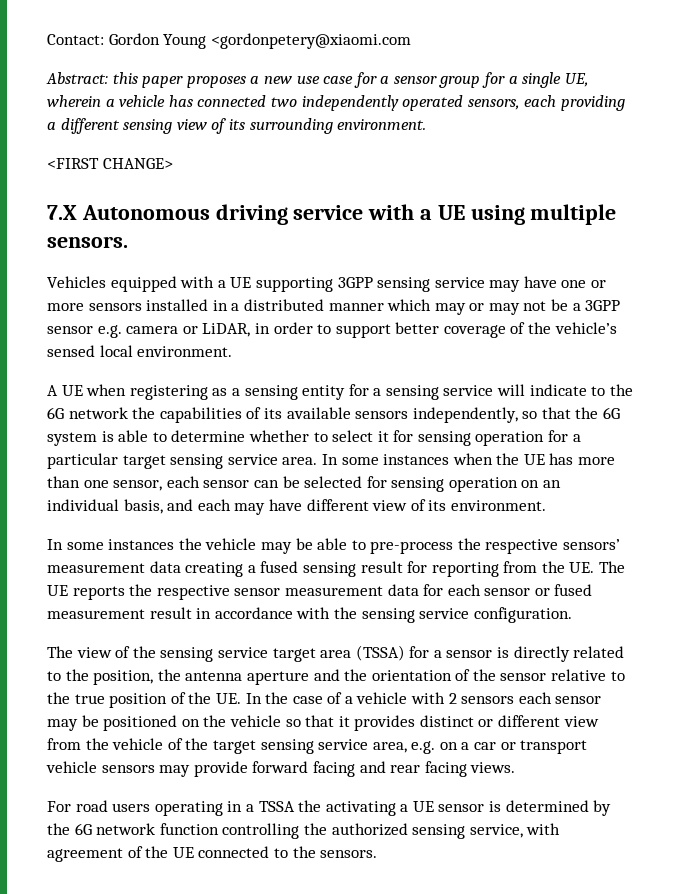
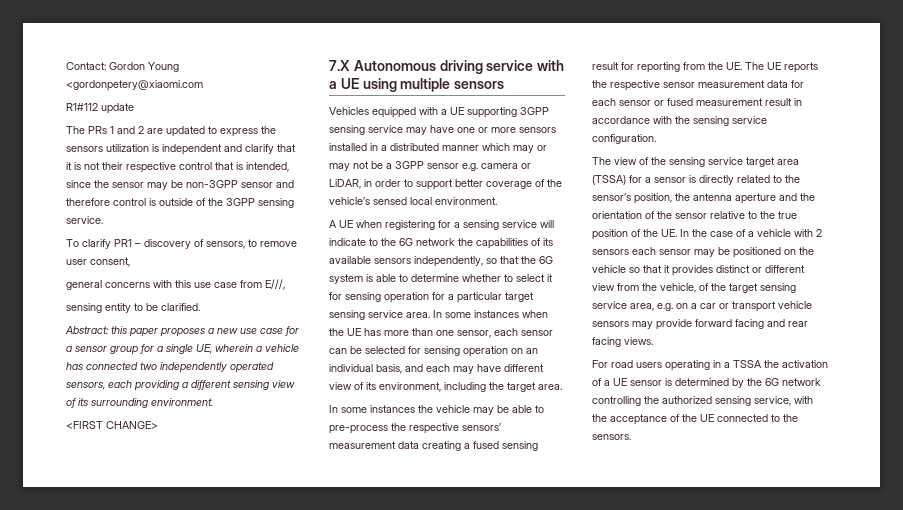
+ R1#112 update
+ The PRs 1 and 2 are updated to express the sensors utilization is independent and clarify that it is not their respective control that is intended, since the sensor may be non-3GPP sensor and therefore control is outside of the 3GPP sensing service.
+ To clarify PR1 – discovery of sensors, to remove user consent,
+ general concerns with this use case from E///,
+ sensing entity to be clarified.
- 7.X Autonomous driving service with a UE using multiple sensors.
+ 7.X Autonomous driving service with a UE using multiple sensors
- A UE when registering as a sensing entity for a sensing service will indicate to the 6G network the capabilities of its available sensors independently, so that the 6G system is able to determine whether to select it for sensing operation for a particular target sensing service area.
+ A UE when registering for a sensing service will indicate to the 6G network the capabilities of its available sensors independently, so that the 6G system is able to determine whether to select it for sensing operation for a particular target sensing service area.
- In some instances when the UE has more than one sensor, each sensor can be selected for sensing operation on an individual basis, and each may have different view of its environment.
+ In some instances when the UE has more than one sensor, each sensor can be selected for sensing operation on an individual basis, and each may have different view of its environment, including the target area.
- The view of the sensing service target area (TSSA) for a sensor is directly related to the position, the antenna aperture and the orientation of the sensor relative to the true position of the UE. In the case of a vehicle with 2 sensors each sensor may be positioned on the vehicle so that it provides distinct or different view from the vehicle of the target sensing service area, e.g. on a car or transport vehicle sensors may provide forward facing and rear facing views.
+ The view of the sensing service target area (TSSA) for a sensor is directly related to the sensor’s position, the antenna aperture and the orientation of the sensor relative to the true position of the UE. In the case of a vehicle with 2 sensors each sensor may be positioned on the vehicle so that it provides distinct or different view from the vehicle, of the target sensing service area, e.g. on a car or transport vehicle sensors may provide forward facing and rear facing views.
- For road users operating in a TSSA the activating a UE sensor is determined by the 6G network function controlling the authorized sensing service, with agreement of the UE connected to the sensors.
+ For road users operating in a TSSA the activation of a UE sensor is determined by the 6G network controlling the authorized sensing service, with the acceptance of the UE connected to the sensors.

